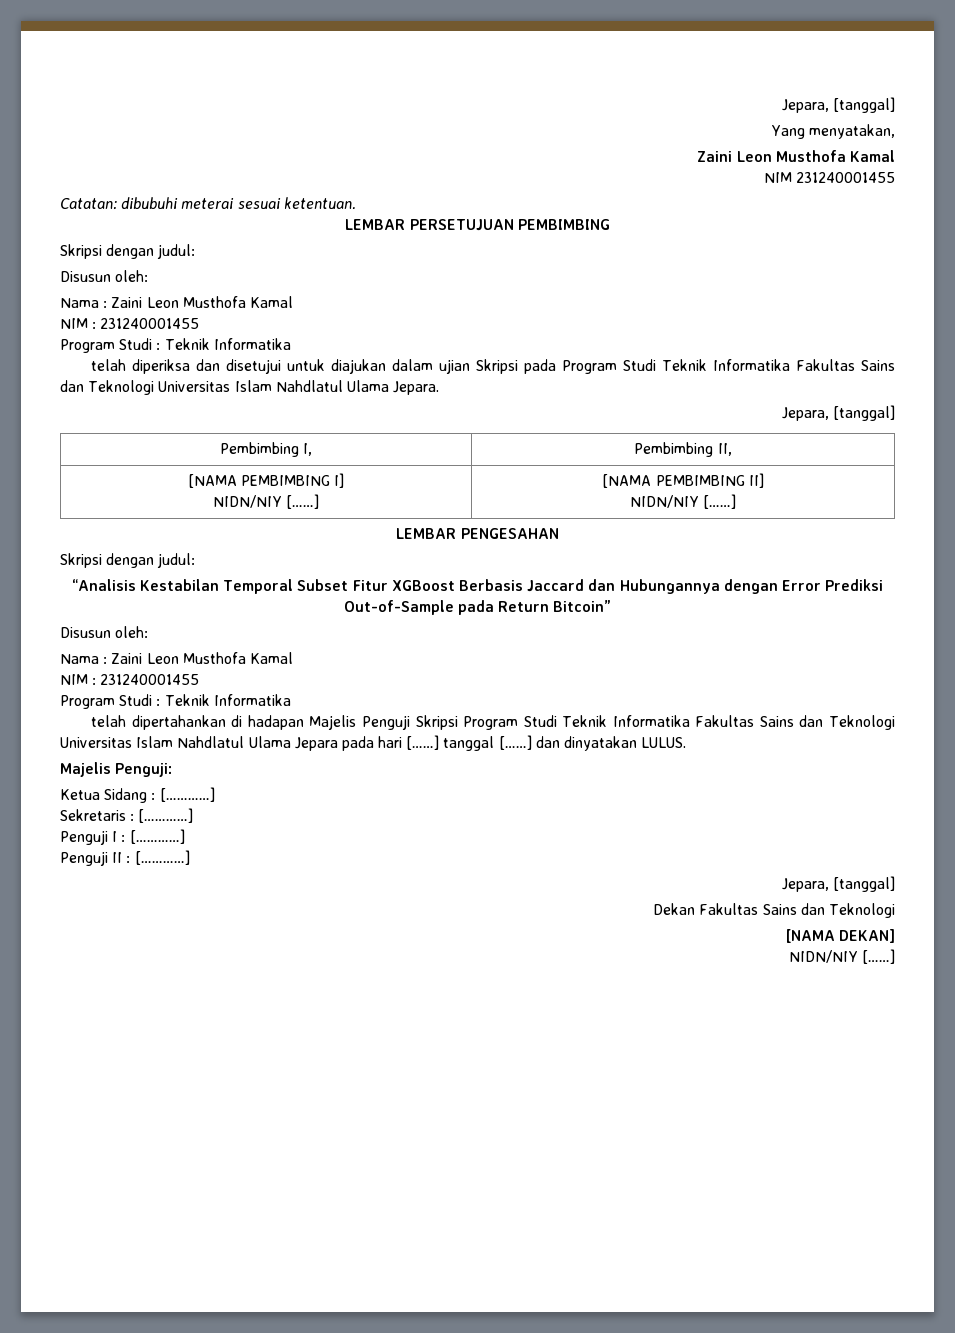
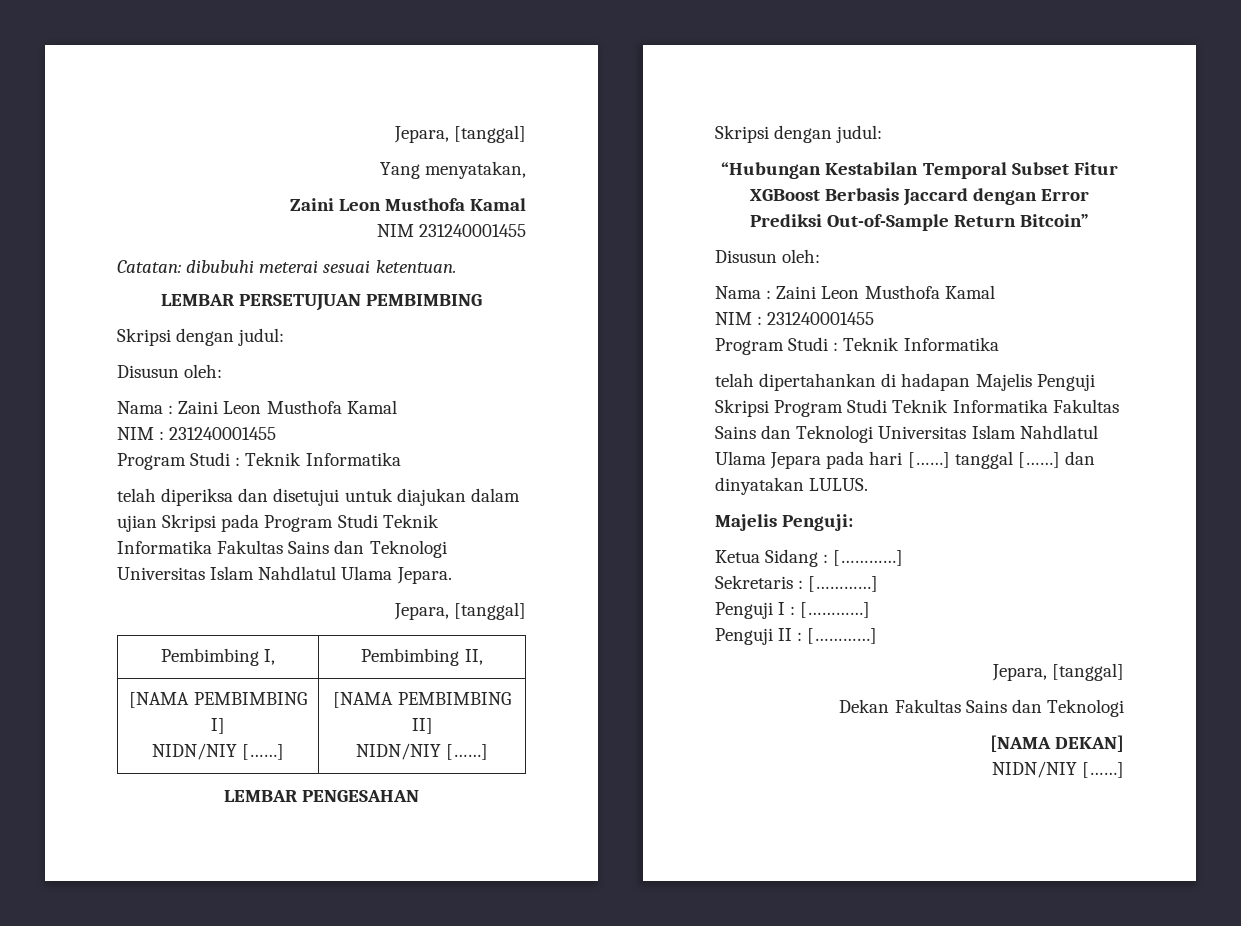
- “Analisis Kestabilan Temporal Subset Fitur XGBoost Berbasis Jaccard dan Hubungannya dengan Error Prediksi Out-of-Sample pada Return Bitcoin”
+ “Hubungan Kestabilan Temporal Subset Fitur XGBoost Berbasis Jaccard dengan Error Prediksi Out-of-Sample Return Bitcoin”

